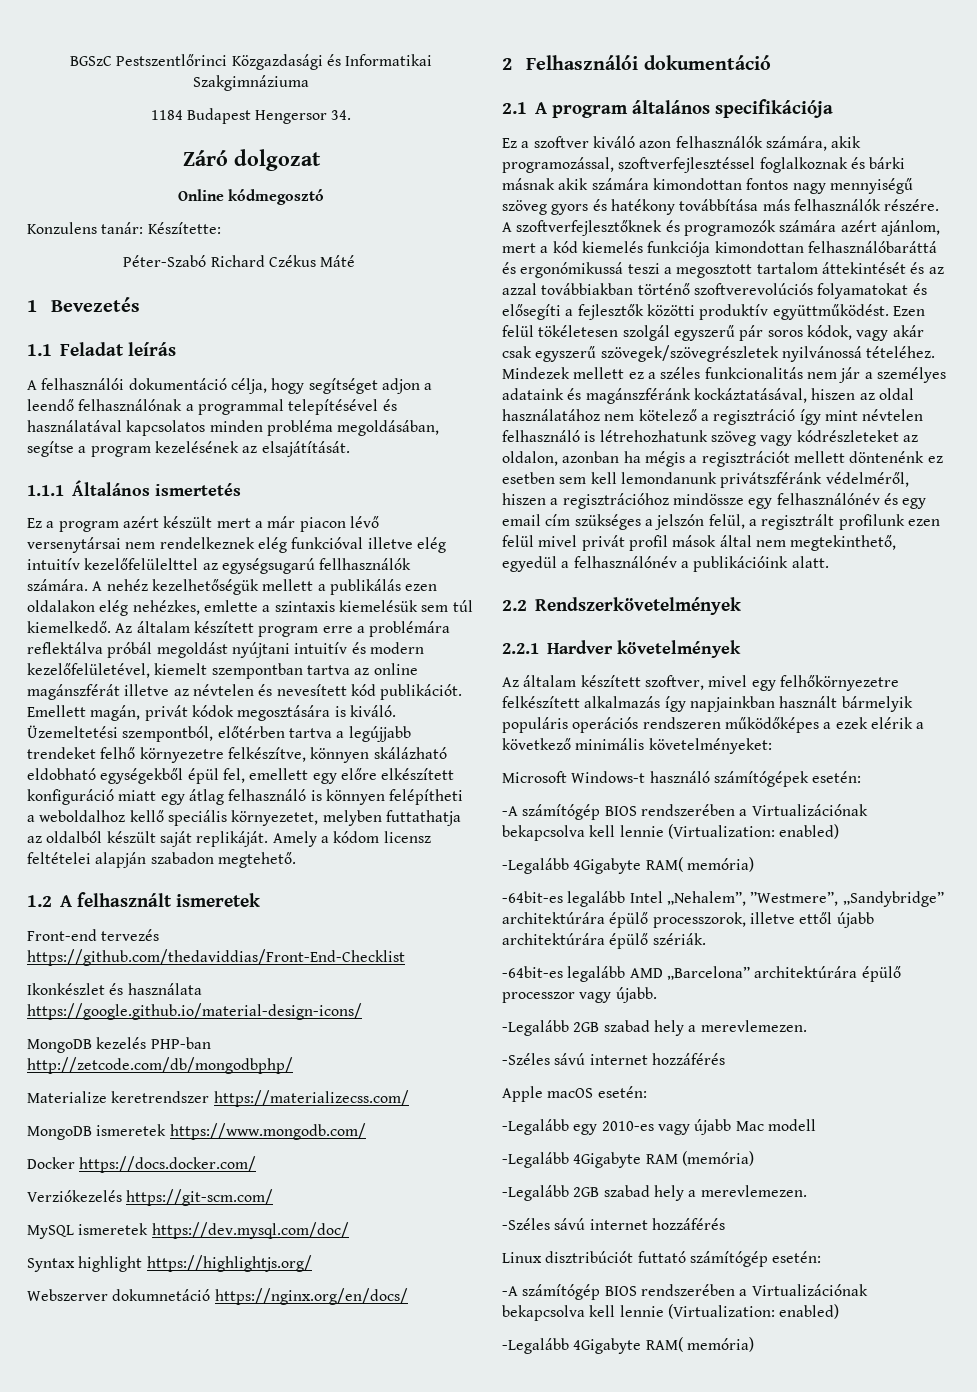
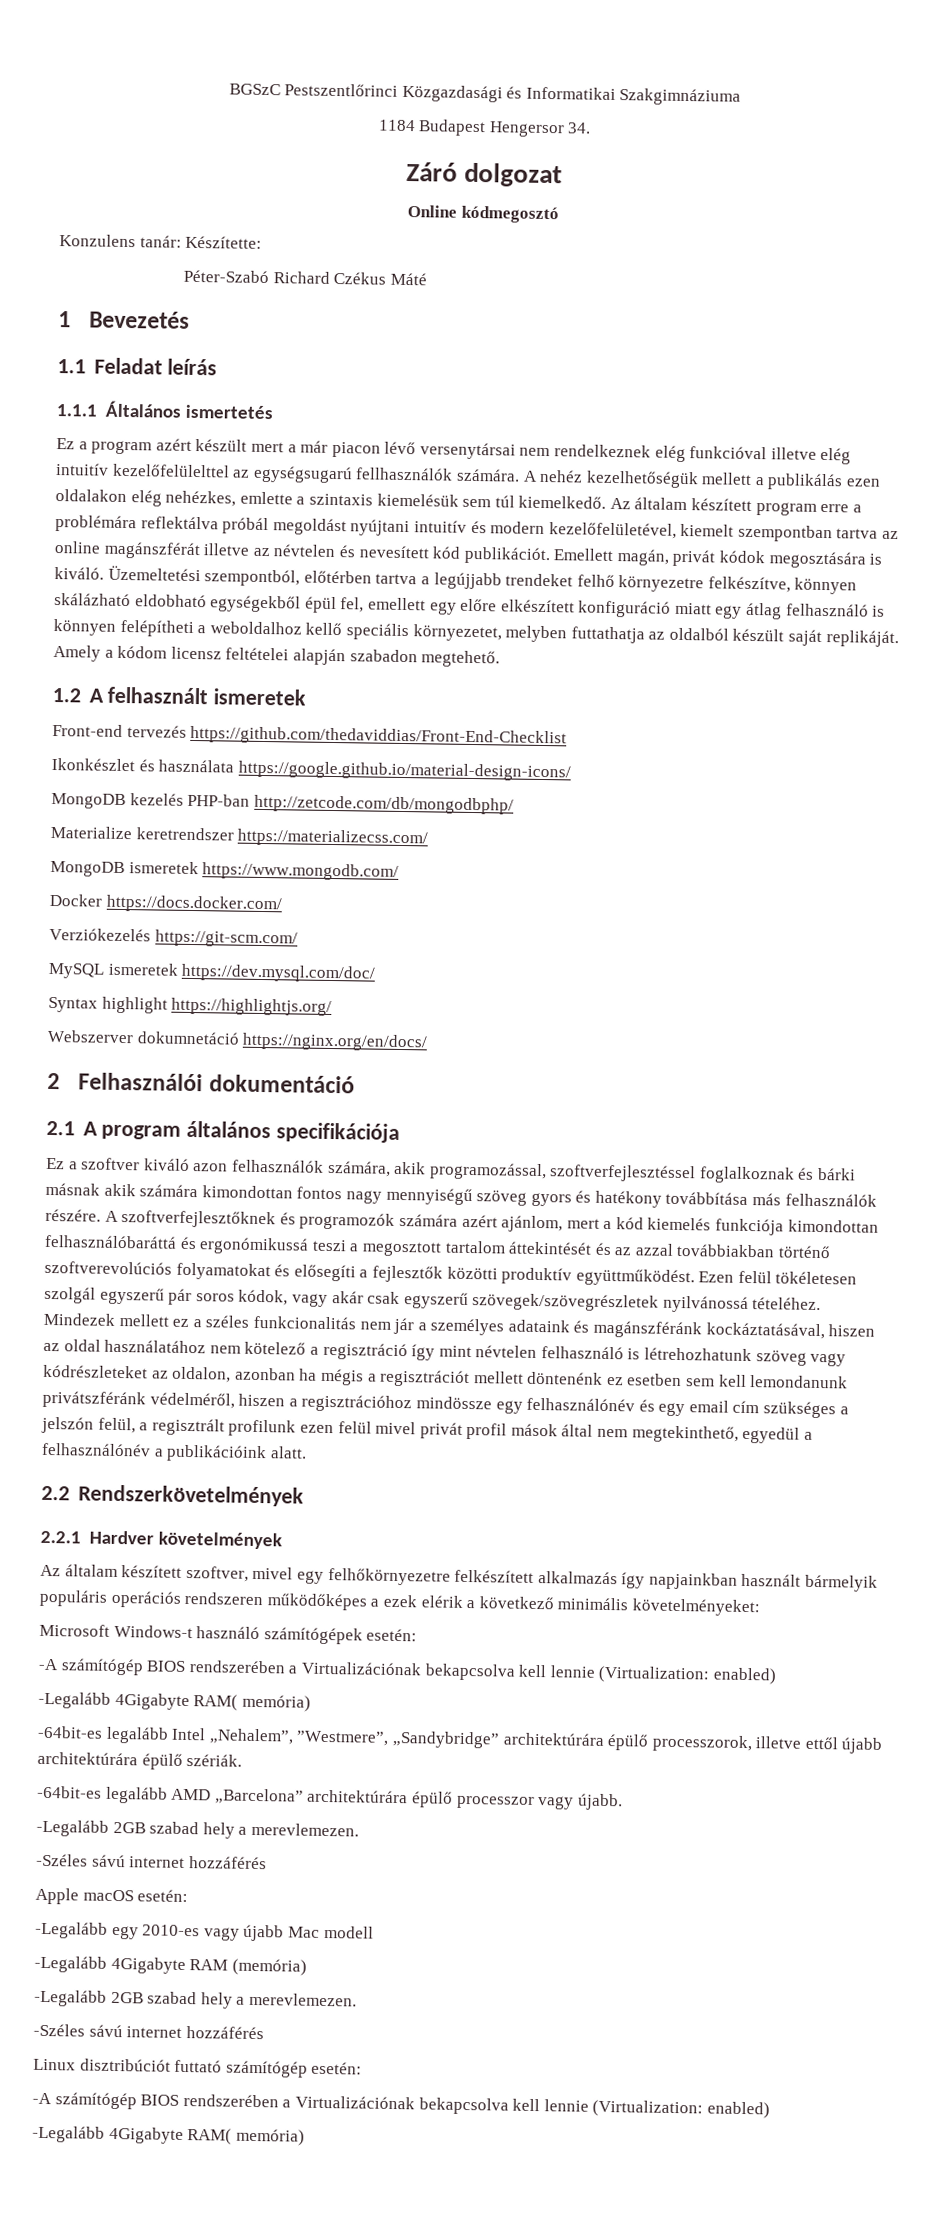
- A felhasználói dokumentáció célja, hogy segítséget adjon a leendő felhasználónak a programmal telepítésével és használatával kapcsolatos minden probléma megoldásában, segítse a program kezelésének az elsajátítását.

